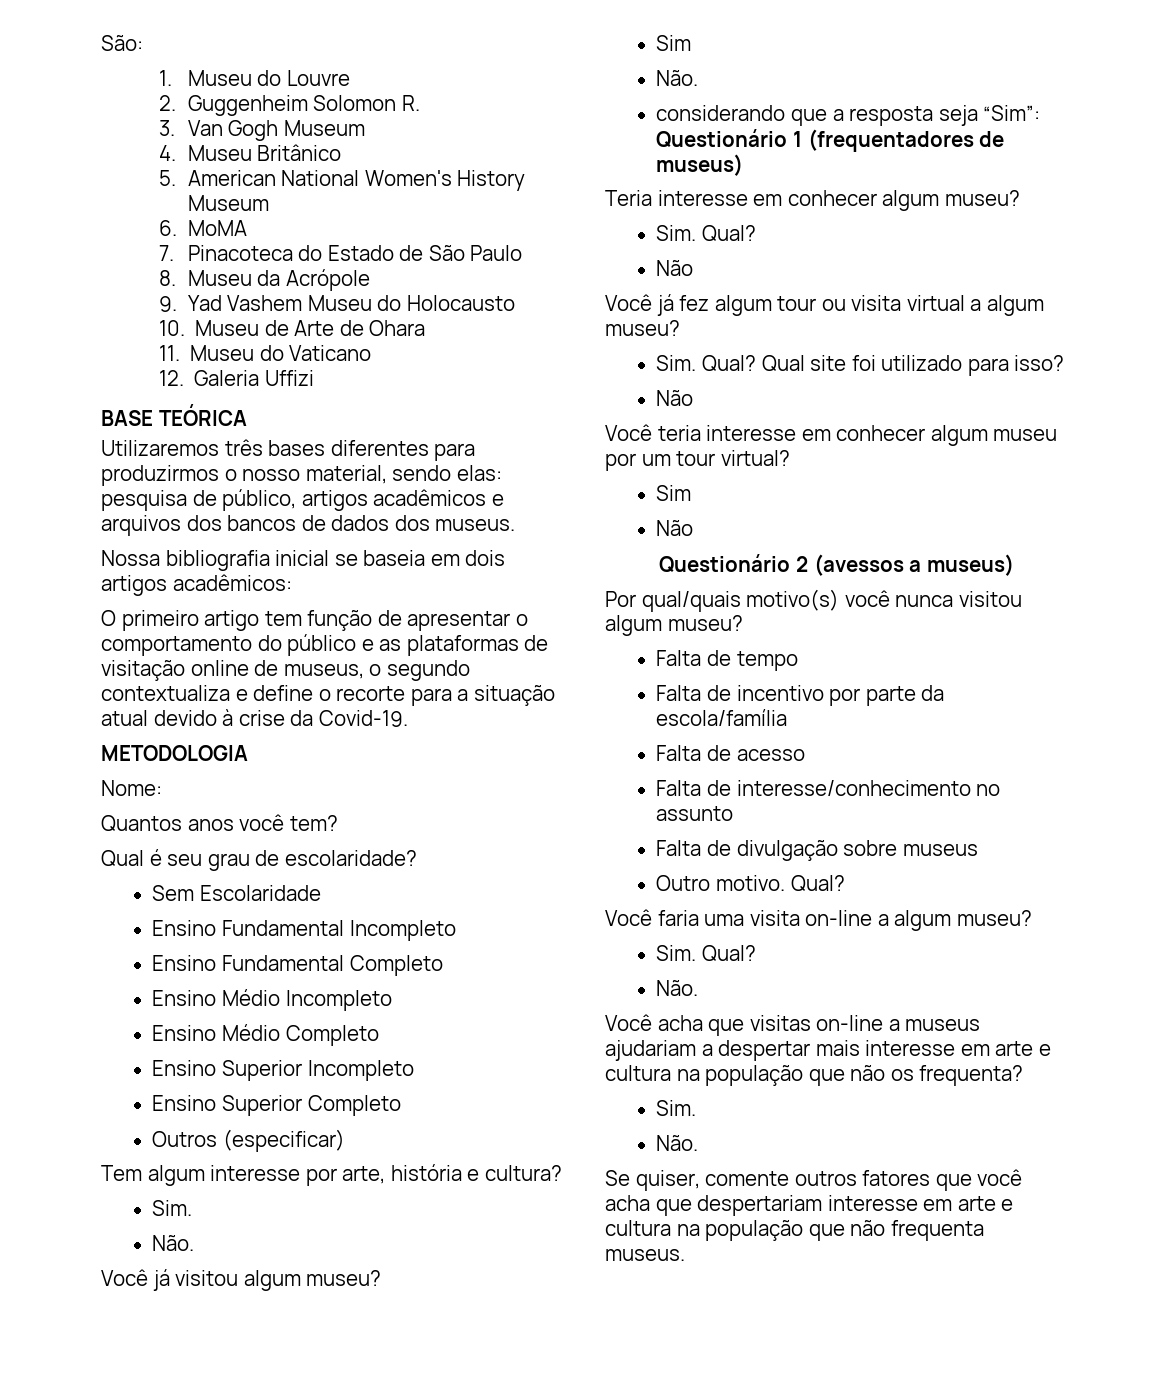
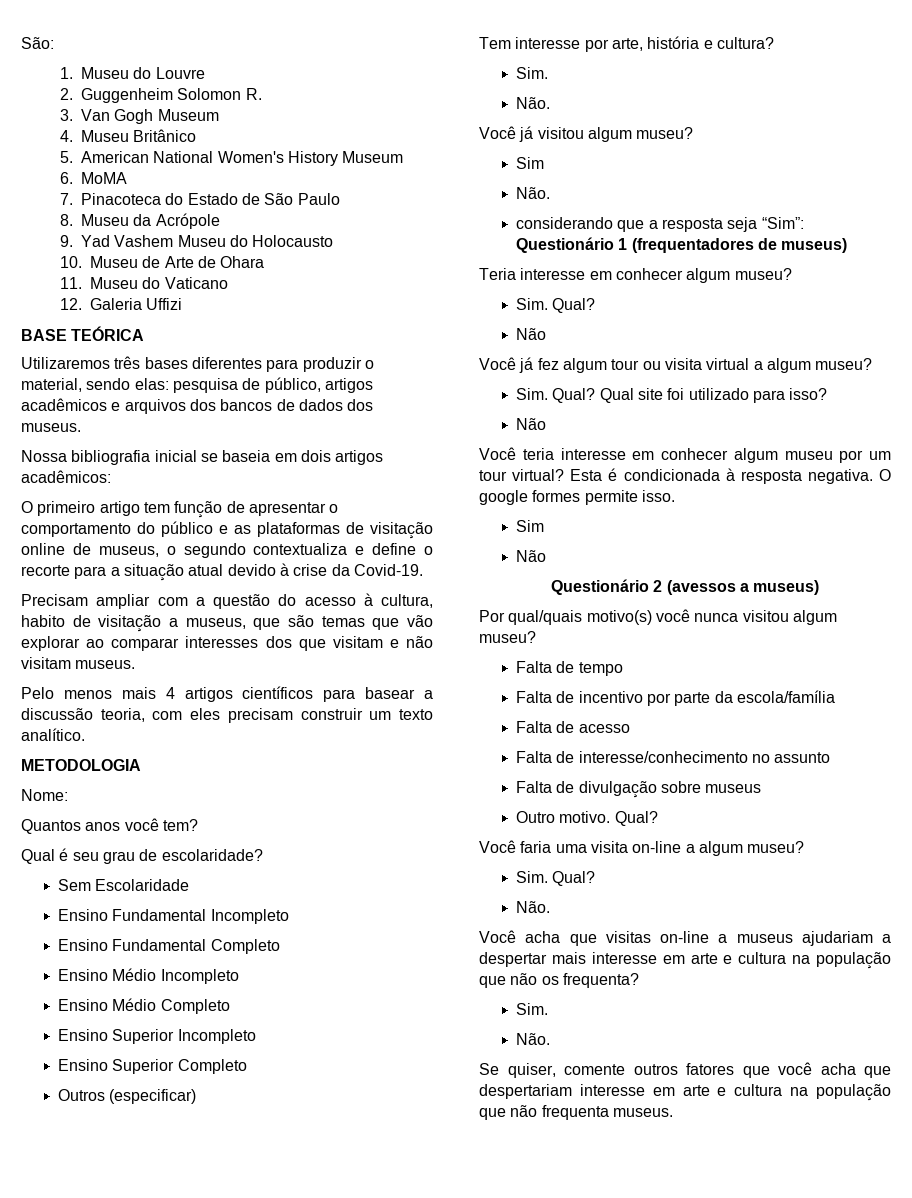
- Utilizaremos três bases diferentes para produzirmos o nosso material, sendo elas: pesquisa de público, artigos acadêmicos e arquivos dos bancos de dados dos museus.
+ Utilizaremos três bases diferentes para produzir o material, sendo elas: pesquisa de público, artigos acadêmicos e arquivos dos bancos de dados dos museus.
+ Precisam ampliar com a questão do acesso à cultura, habito de visitação a museus, que são temas que vão explorar ao comparar interesses dos que visitam e não visitam museus.
+ Pelo menos mais 4 artigos científicos para basear a discussão teoria, com eles precisam construir um texto analítico.
- Tem algum interesse por arte, história e cultura?
+ Tem interesse por arte, história e cultura?
+ Esta é condicionada à resposta negativa. O google formes permite isso.

